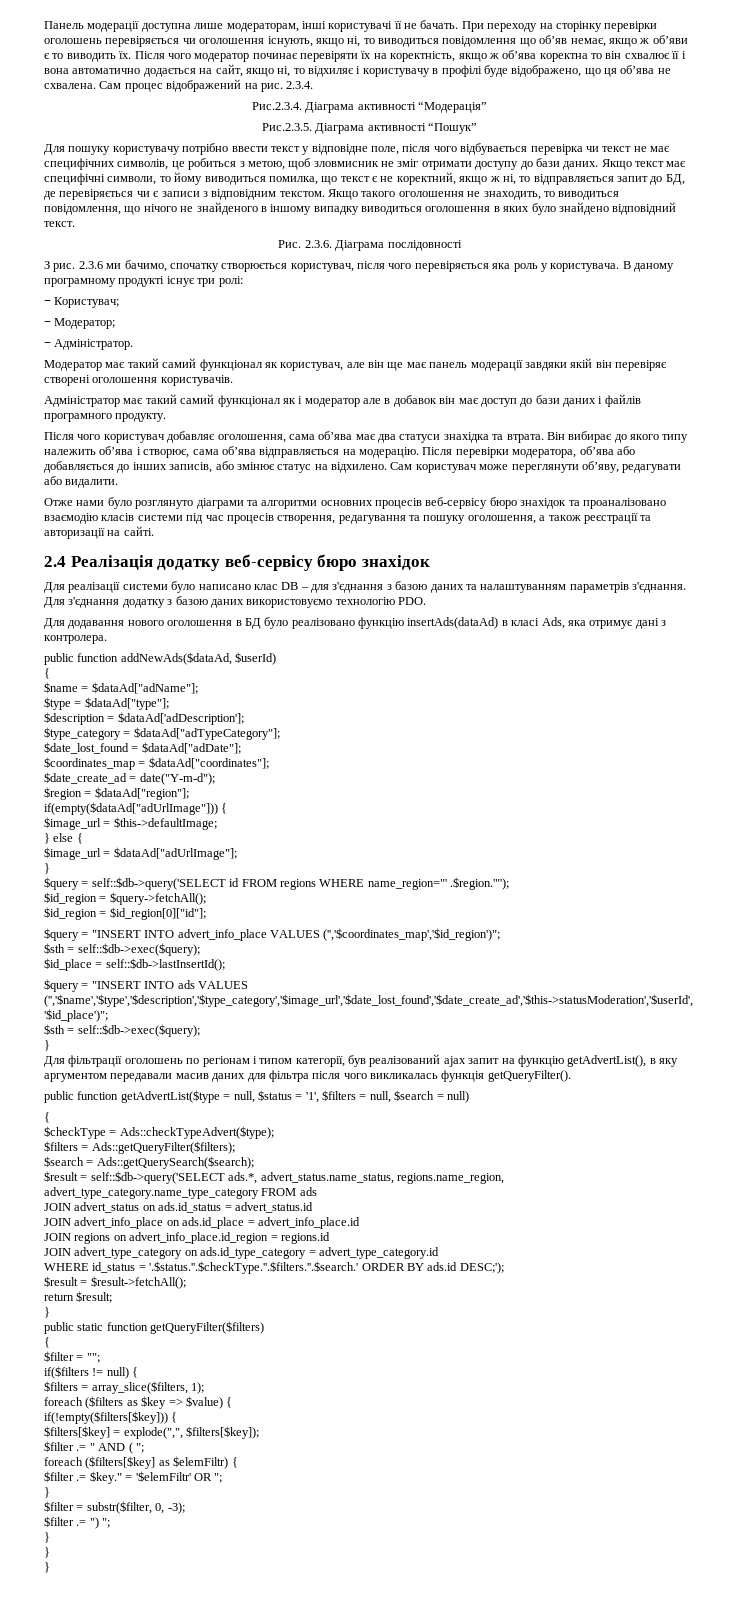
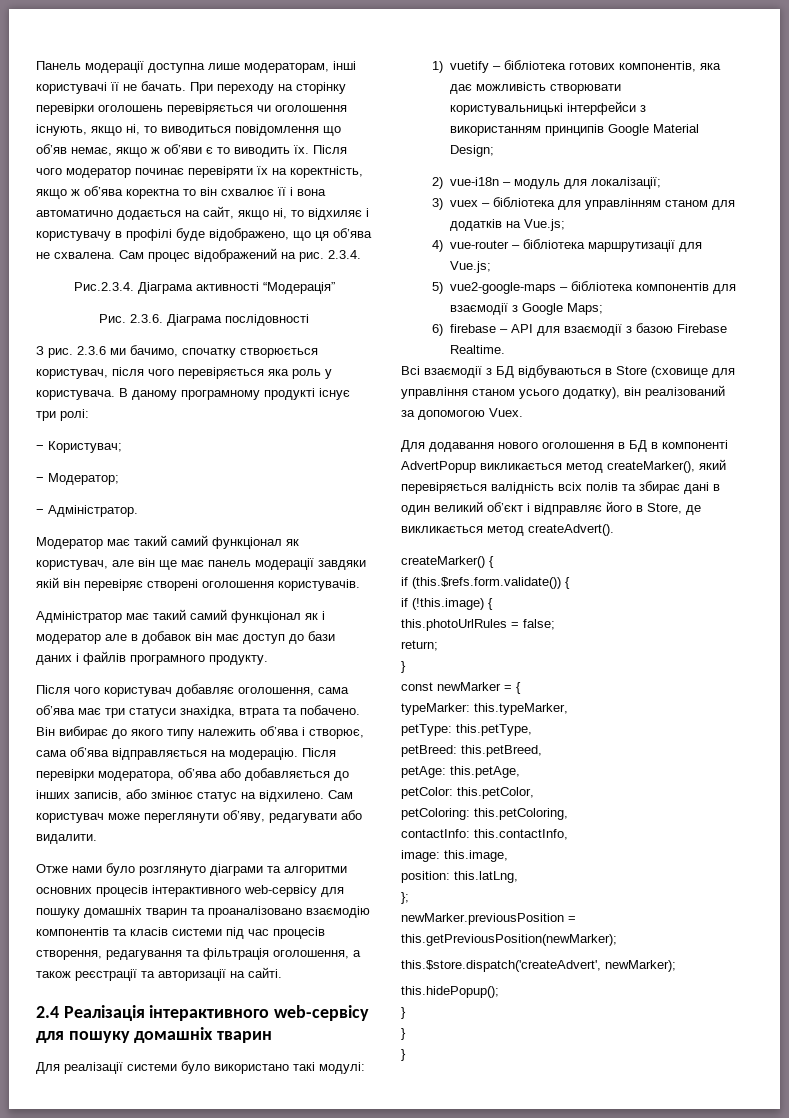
- Рис.2.3.5. Діаграма активності “Пошук”
- Для пошуку користувачу потрібно ввести текст у відповідне поле, після чого відбувається перевірка чи текст не має специфічних символів, це робиться з метою, щоб зловмисник не зміг отримати доступу до бази даних. Якщо текст має специфічні символи, то йому виводиться помилка, що текст є не коректний, якщо ж ні, то відправляється запит до БД, де перевіряється чи є записи з відповідним текстом. Якщо такого оголошення не знаходить, то виводиться повідомлення, що нічого не знайденого в іншому випадку виводиться оголошення в яких було знайдено відповідний текст.
- Після чого користувач добавляє оголошення, сама об’ява має два статуси знахідка та втрата.
+ Після чого користувач добавляє оголошення, сама об’ява має три статуси знахідка, втрата та побачено.
- Отже нами було розглянуто діаграми та алгоритми основних процесів веб-сервісу бюро знахідок та проаналізовано взаємодію класів системи під час процесів створення, редагування та пошуку оголошення, а також реєстрації та авторизації на сайті.
+ Отже нами було розглянуто діаграми та алгоритми основних процесів інтерактивного web-сервісу для пошуку домашніх тварин та проаналізовано взаємодію компонентів та класів системи під час процесів створення, редагування та фільтрація оголошення, а також реєстрації та авторизації на сайті.
- 2.4 Реалізація додатку веб-сервісу бюро знахідок
- Для реалізації системи було написано клас DB – для з'єднання з базою даних та налаштуванням параметрів з'єднання. Для з'єднання додатку з базою даних використовуємо технологію PDO.
+ 2.4 Реалізація інтерактивного web-сервісу для пошуку домашніх тварин
+ Для реалізації системи було використано такі модулі:
+ 1) vuetify – бібліотека готових компонентів, яка дає можливість створювати користувальницькі інтерфейси з використанням принципів Google Material Design;
+ 2) vue-i18n – модуль для локалізації;
+ 3) vuex – бібліотека для управлінням станом для додатків на Vue.js;
+ 4) vue-router – бібліотека маршрутизації для Vue.js;
+ 5) vue2-google-maps – бібліотека компонентів для взаємодії з Google Maps;
+ 6) firebase – API для взаємодії з базою Firebase Realtime.
+ Всі взаємодії з БД відбуваються в Store (сховище для управління станом усього додатку), він реалізований за допомогою Vuex.
- Для додавання нового оголошення в БД було реалізовано функцію insertAds(dataAd) в класі Ads, яка отримує дані з контролера.
- public function addNewAds($dataAd, $userId)
- {
- $name = $dataAd["adName"];
- $type = $dataAd["type"];
- $description = $dataAd['adDescription'];
- $type_category = $dataAd["adTypeCategory"];
- $date_lost_found = $dataAd["adDate"];
- $coordinates_map = $dataAd["coordinates"];
- $date_create_ad = date("Y-m-d");
- $region = $dataAd["region"];
- if(empty($dataAd["adUrlImage"])) {
- $image_url = $this->defaultImage;
- } else {
- $image_url = $dataAd["adUrlImage"];
+ Для додавання нового оголошення в БД в компоненті AdvertPopup викликається метод createMarker(), який перевіряється валідність всіх полів та збирає дані в один великий об’єкт і відправляє його в Store, де викликається метод createAdvert().
+ createMarker() {
+ if (this.$refs.form.validate()) {
+ if (!this.image) {
+ this.photoUrlRules = false;
+ return;
  }
- $query = self::$db->query('SELECT id FROM regions WHERE name_region="' .$region.'"');
- $id_region = $query->fetchAll();
- $id_region = $id_region[0]["id"];
- $query = "INSERT INTO advert_info_place VALUES ('','$coordinates_map','$id_region')";
- $sth = self::$db->exec($query);
- $id_place = self::$db->lastInsertId();
- $query = "INSERT INTO ads VALUES ('','$name','$type','$description','$type_category','$image_url','$date_lost_found','$date_create_ad','$this->statusModeration','$userId', '$id_place')";
- $sth = self::$db->exec($query);
- }
- Для фільтрації оголошень по регіонам і типом категорії, був реалізований ajax запит на функцію getAdvertList(), в яку аргументом передавали масив даних для фільтра після чого викликалась функція getQueryFilter().
- public function getAdvertList($type = null, $status = '1', $filters = null, $search = null)
- {
- $checkType = Ads::checkTypeAdvert($type);
- $filters = Ads::getQueryFilter($filters);
- $search = Ads::getQuerySearch($search);
- $result = self::$db->query('SELECT ads.*, advert_status.name_status, regions.name_region, advert_type_category.name_type_category FROM ads
- JOIN advert_status on ads.id_status = advert_status.id
- JOIN advert_info_place on ads.id_place = advert_info_place.id
- JOIN regions on advert_info_place.id_region = regions.id
- JOIN advert_type_category on ads.id_type_category = advert_type_category.id
- WHERE id_status = '.$status.''.$checkType.''.$filters.''.$search.' ORDER BY ads.id DESC;');
- $result = $result->fetchAll();
- return $result;
- }
- public static function getQueryFilter($filters)
- {
- $filter = "";
- if($filters != null) {
- $filters = array_slice($filters, 1);
- foreach ($filters as $key => $value) {
- if(!empty($filters[$key])) {
- $filters[$key] = explode(",", $filters[$key]);
- $filter .= " AND ( ";
- foreach ($filters[$key] as $elemFiltr) {
- $filter .= $key." = '$elemFiltr' OR ";
- }
- $filter = substr($filter, 0, -3);
- $filter .= ") ";
+ const newMarker = {
+ typeMarker: this.typeMarker,
+ petType: this.petType,
+ petBreed: this.petBreed,
+ petAge: this.petAge,
+ petColor: this.petColor,
+ petColoring: this.petColoring,
+ contactInfo: this.contactInfo,
+ image: this.image,
+ position: this.latLng,
+ };
+ newMarker.previousPosition = this.getPreviousPosition(newMarker);
+ this.$store.dispatch('createAdvert', newMarker);
+ this.hidePopup();

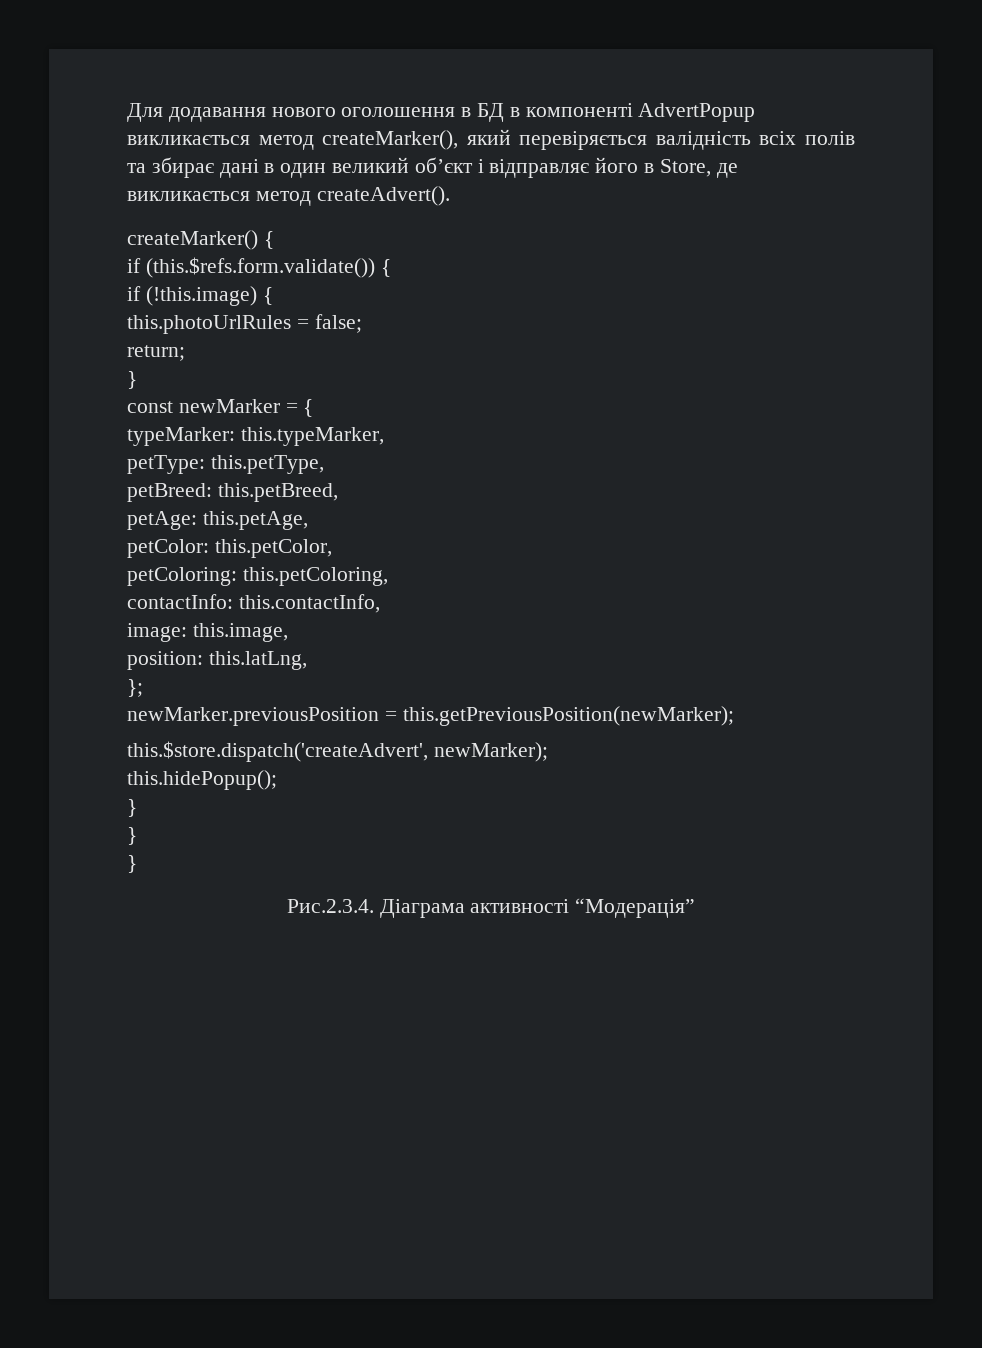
- Панель модерації доступна лише модераторам, інші користувачі її не бачать. При переходу на сторінку перевірки оголошень перевіряється чи оголошення існують, якщо ні, то виводиться повідомлення що об’яв немає, якщо ж об’яви є то виводить їх. Після чого модератор починає перевіряти їх на коректність, якщо ж об’ява коректна то він схвалює її і вона автоматично додається на сайт, якщо ні, то відхиляє і користувачу в профілі буде відображено, що ця об’ява не схвалена. Сам процес відображений на рис. 2.3.4.
- Рис.2.3.4. Діаграма активності “Модерація”
- Рис. 2.3.6. Діаграма послідовності
- З рис. 2.3.6 ми бачимо, спочатку створюється користувач, після чого перевіряється яка роль у користувача. В даному програмному продукті існує три ролі:
- − Користувач;
- − Модератор;
- − Адміністратор.
- Модератор має такий самий функціонал як користувач, але він ще має панель модерації завдяки якій він перевіряє створені оголошення користувачів.
- Адміністратор має такий самий функціонал як і модератор але в добавок він має доступ до бази даних і файлів програмного продукту.
- Після чого користувач добавляє оголошення, сама об’ява має три статуси знахідка, втрата та побачено. Він вибирає до якого типу належить об’ява і створює, сама об’ява відправляється на модерацію. Після перевірки модератора, об’ява або добавляється до інших записів, або змінює статус на відхилено. Сам користувач може переглянути об’яву, редагувати або видалити.
- Отже нами було розглянуто діаграми та алгоритми основних процесів інтерактивного web-сервісу для пошуку домашніх тварин та проаналізовано взаємодію компонентів та класів системи під час процесів створення, редагування та фільтрація оголошення, а також реєстрації та авторизації на сайті.
- 2.4 Реалізація інтерактивного web-сервісу для пошуку домашніх тварин
- Для реалізації системи було використано такі модулі:
- 1) vuetify – бібліотека готових компонентів, яка дає можливість створювати користувальницькі інтерфейси з використанням принципів Google Material Design;
- 2) vue-i18n – модуль для локалізації;
- 3) vuex – бібліотека для управлінням станом для додатків на Vue.js;
- 4) vue-router – бібліотека маршрутизації для Vue.js;
- 5) vue2-google-maps – бібліотека компонентів для взаємодії з Google Maps;
- 6) firebase – API для взаємодії з базою Firebase Realtime.
- Всі взаємодії з БД відбуваються в Store (сховище для управління станом усього додатку), він реалізований за допомогою Vuex.
+ Рис.2.3.4. Діаграма активності “Модерація”

